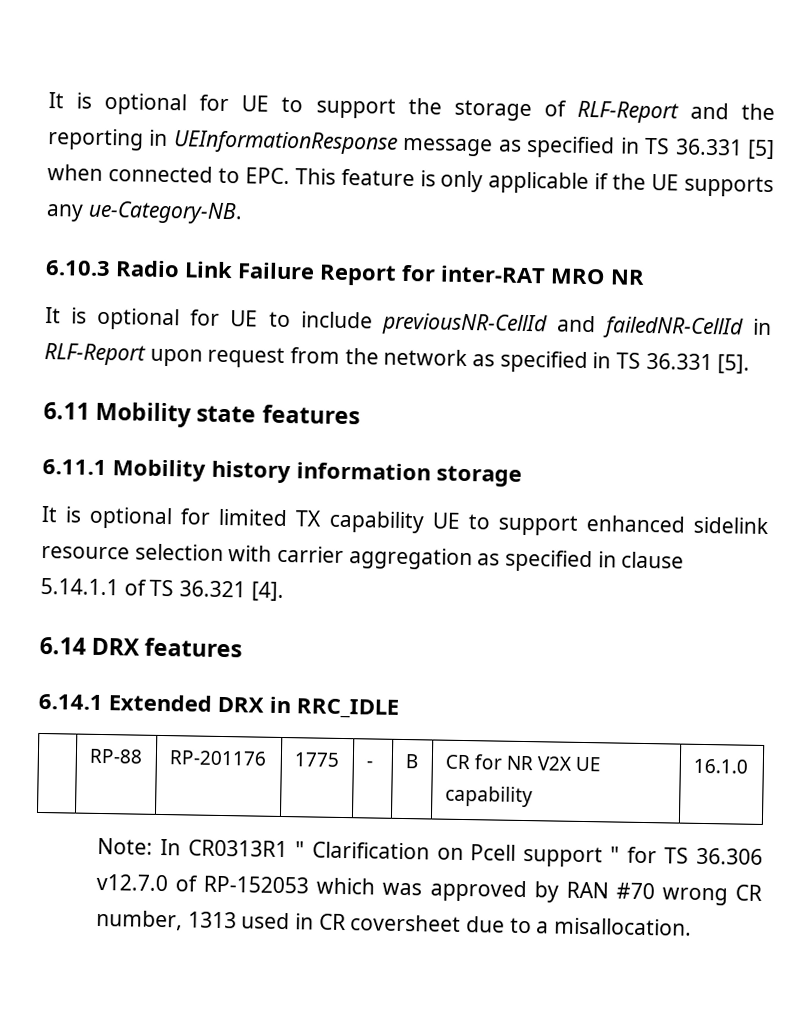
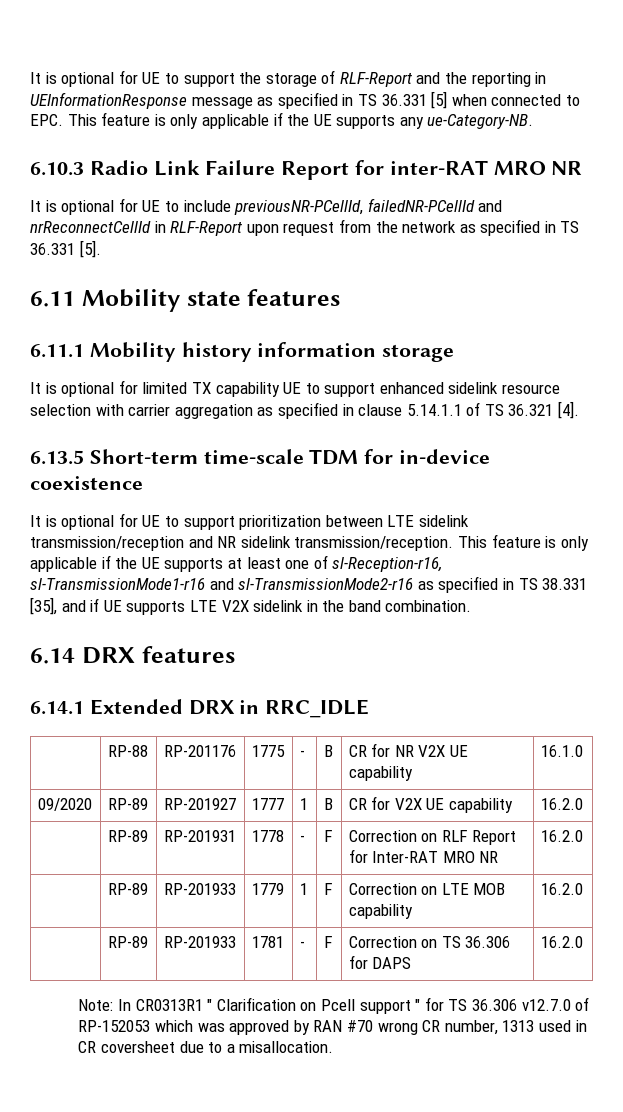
- It is optional for UE to include previousNR-CellId and failedNR-CellId in RLF-Report upon request from the network as specified in TS 36.331 [5].
+ It is optional for UE to include previousNR-PCellId, failedNR-PCellId and nrReconnectCellId in RLF-Report upon request from the network as specified in TS 36.331 [5].
+ 6.13.5 Short-term time-scale TDM for in-device coexistence
+ It is optional for UE to support prioritization between LTE sidelink transmission/reception and NR sidelink transmission/reception. This feature is only applicable if the UE supports at least one of sl-Reception-r16, sl-TransmissionMode1-r16 and sl-TransmissionMode2-r16 as specified in TS 38.331 [35], and if UE supports LTE V2X sidelink in the band combination.
+ 09/2020 | RP-89 | RP-201927 | 1777 | 1 | B | CR for V2X UE capability | 16.2.0
+ | RP-89 | RP-201931 | 1778 | - | F | Correction on RLF Report for Inter-RAT MRO NR | 16.2.0
+ | RP-89 | RP-201933 | 1779 | 1 | F | Correction on LTE MOB capability | 16.2.0
+ | RP-89 | RP-201933 | 1781 | - | F | Correction on TS 36.306 for DAPS | 16.2.0

